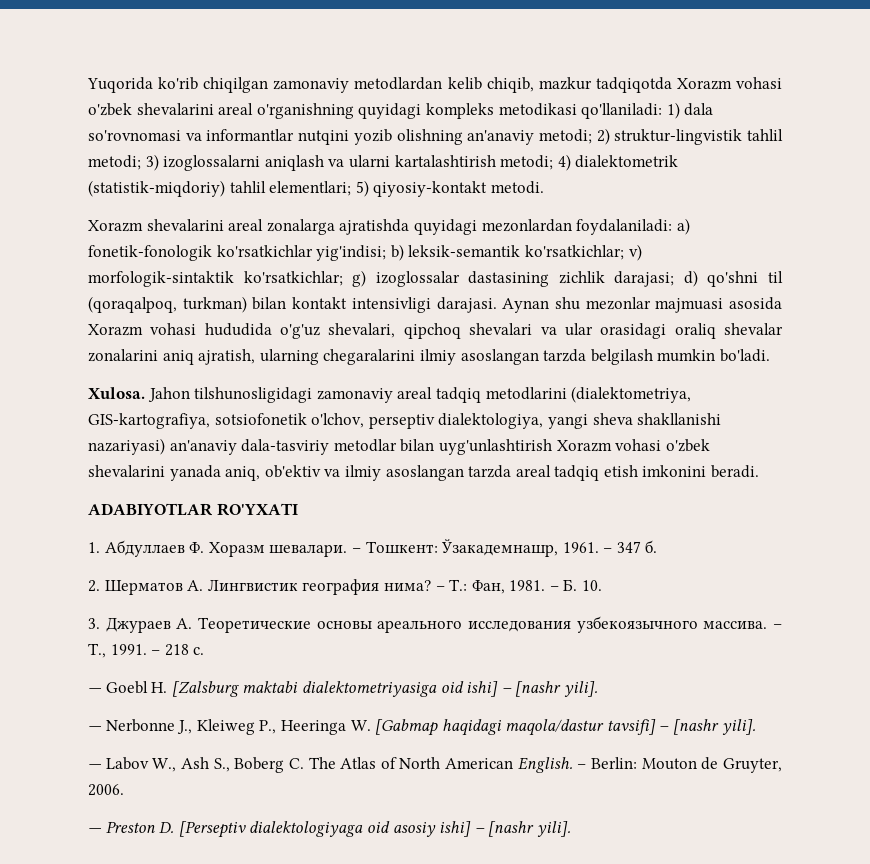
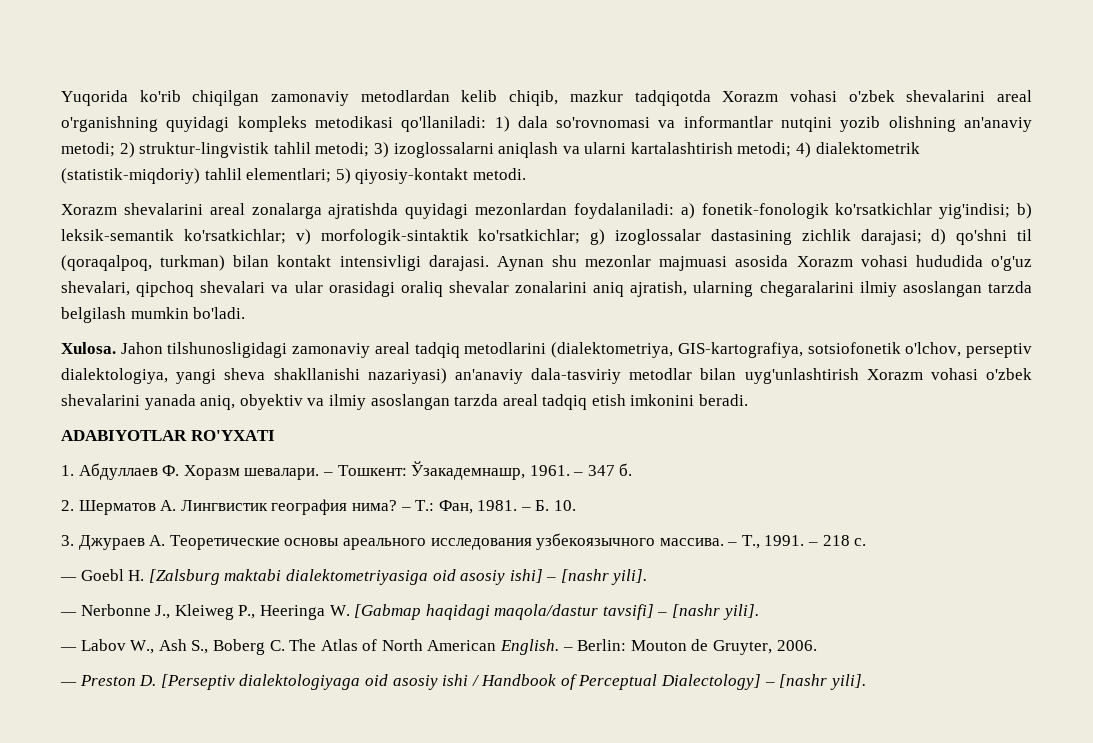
- Jahon tilshunosligidagi zamonaviy areal tadqiq metodlarini (dialektometriya, GIS-kartografiya, sotsiofonetik o'lchov, perseptiv dialektologiya, yangi sheva shakllanishi nazariyasi) an'anaviy dala-tasviriy metodlar bilan uyg'unlashtirish Xorazm vohasi o'zbek shevalarini yanada aniq, ob'ektiv va ilmiy asoslangan tarzda areal tadqiq etish imkonini beradi.
+ Jahon tilshunosligidagi zamonaviy areal tadqiq metodlarini (dialektometriya, GIS-kartografiya, sotsiofonetik o'lchov, perseptiv dialektologiya, yangi sheva shakllanishi nazariyasi) an'anaviy dala-tasviriy metodlar bilan uyg'unlashtirish Xorazm vohasi o'zbek shevalarini yanada aniq, obyektiv va ilmiy asoslangan tarzda areal tadqiq etish imkonini beradi.
- — Goebl H. [Zalsburg maktabi dialektometriyasiga oid ishi] – [nashr yili].
+ — Goebl H. [Zalsburg maktabi dialektometriyasiga oid asosiy ishi] – [nashr yili].
- — Preston D. [Perseptiv dialektologiyaga oid asosiy ishi] – [nashr yili].
+ — Preston D. [Perseptiv dialektologiyaga oid asosiy ishi / Handbook of Perceptual Dialectology] – [nashr yili].

